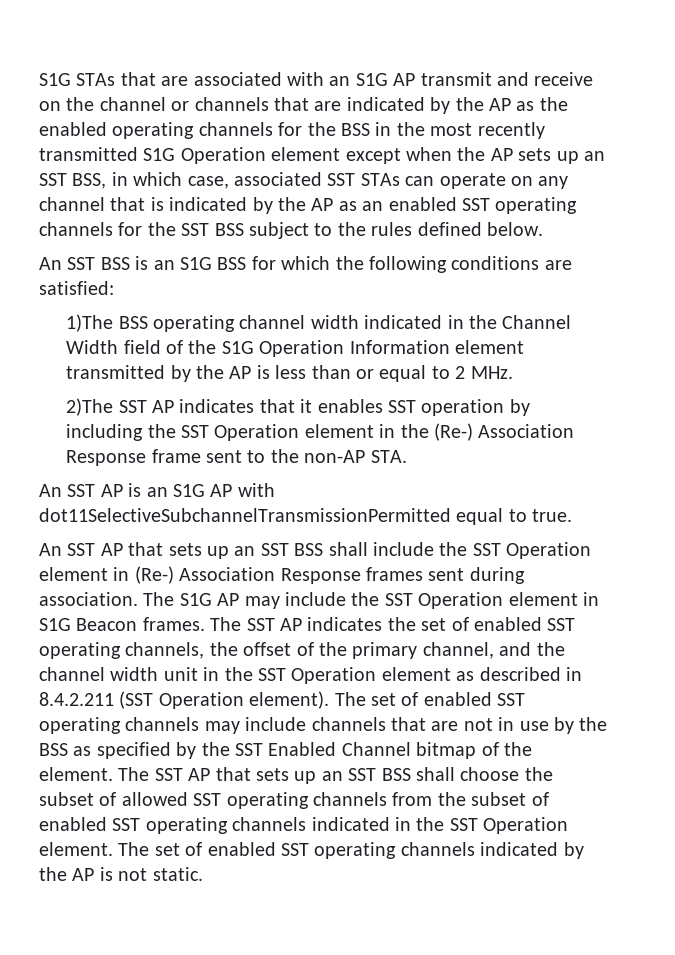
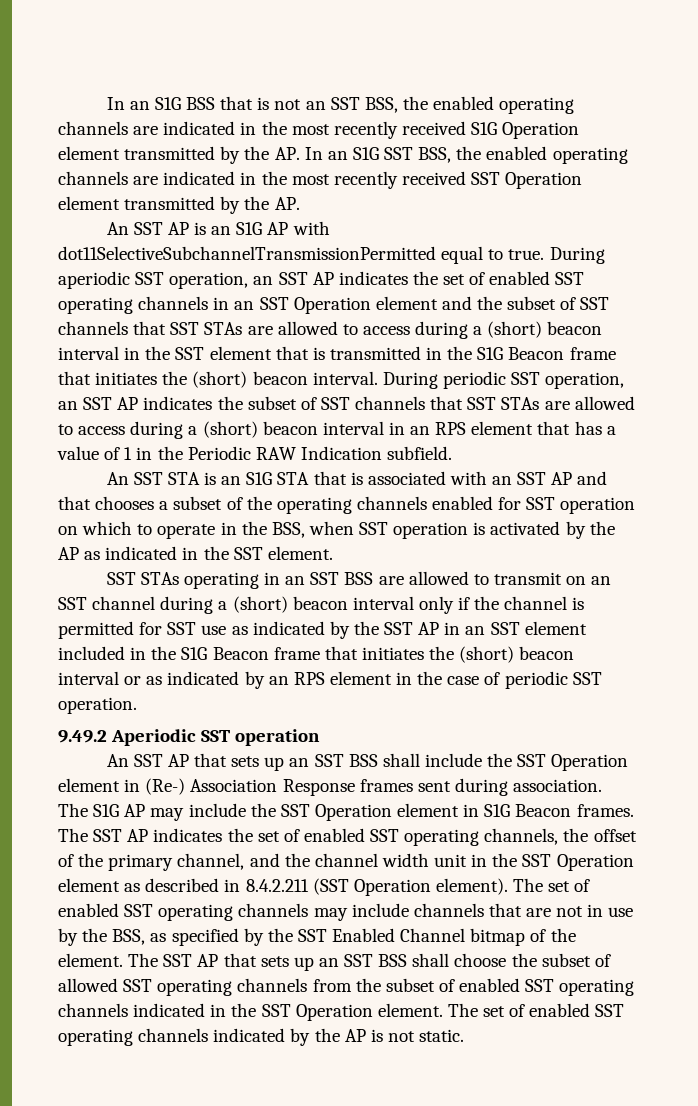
- S1G STAs that are associated with an S1G AP transmit and receive on the channel or channels that are indicated by the AP as the enabled operating channels for the BSS in the most recently transmitted S1G Operation element except when the AP sets up an SST BSS, in which case, associated SST STAs can operate on any channel that is indicated by the AP as an enabled SST operating channels for the SST BSS subject to the rules defined below.
- An SST BSS is an S1G BSS for which the following conditions are satisfied:
- 1)The BSS operating channel width indicated in the Channel Width field of the S1G Operation Information element transmitted by the AP is less than or equal to 2 MHz.
- 2)The SST AP indicates that it enables SST operation by including the SST Operation element in the (Re-) Association Response frame sent to the non-AP STA.
+ In an S1G BSS that is not an SST BSS, the enabled operating channels are indicated in the most recently received S1G Operation element transmitted by the AP. In an S1G SST BSS, the enabled operating channels are indicated in the most recently received SST Operation element transmitted by the AP.
+ During aperiodic SST operation, an SST AP indicates the set of enabled SST operating channels in an SST Operation element and the subset of SST channels that SST STAs are allowed to access during a (short) beacon interval in the SST element that is transmitted in the S1G Beacon frame that initiates the (short) beacon interval. During periodic SST operation, an SST AP indicates the subset of SST channels that SST STAs are allowed to access during a (short) beacon interval in an RPS element that has a value of 1 in the Periodic RAW Indication subfield.
+ An SST STA is an S1G STA that is associated with an SST AP and that chooses a subset of the operating channels enabled for SST operation on which to operate in the BSS, when SST operation is activated by the AP as indicated in the SST element.
+ SST STAs operating in an SST BSS are allowed to transmit on an SST channel during a (short) beacon interval only if the channel is permitted for SST use as indicated by the SST AP in an SST element included in the S1G Beacon frame that initiates the (short) beacon interval or as indicated by an RPS element in the case of periodic SST operation.
+ 9.49.2 Aperiodic SST operation
- The set of enabled SST operating channels may include channels that are not in use by the BSS as specified by the SST Enabled Channel bitmap of the element.
+ The set of enabled SST operating channels may include channels that are not in use by the BSS, as specified by the SST Enabled Channel bitmap of the element.

